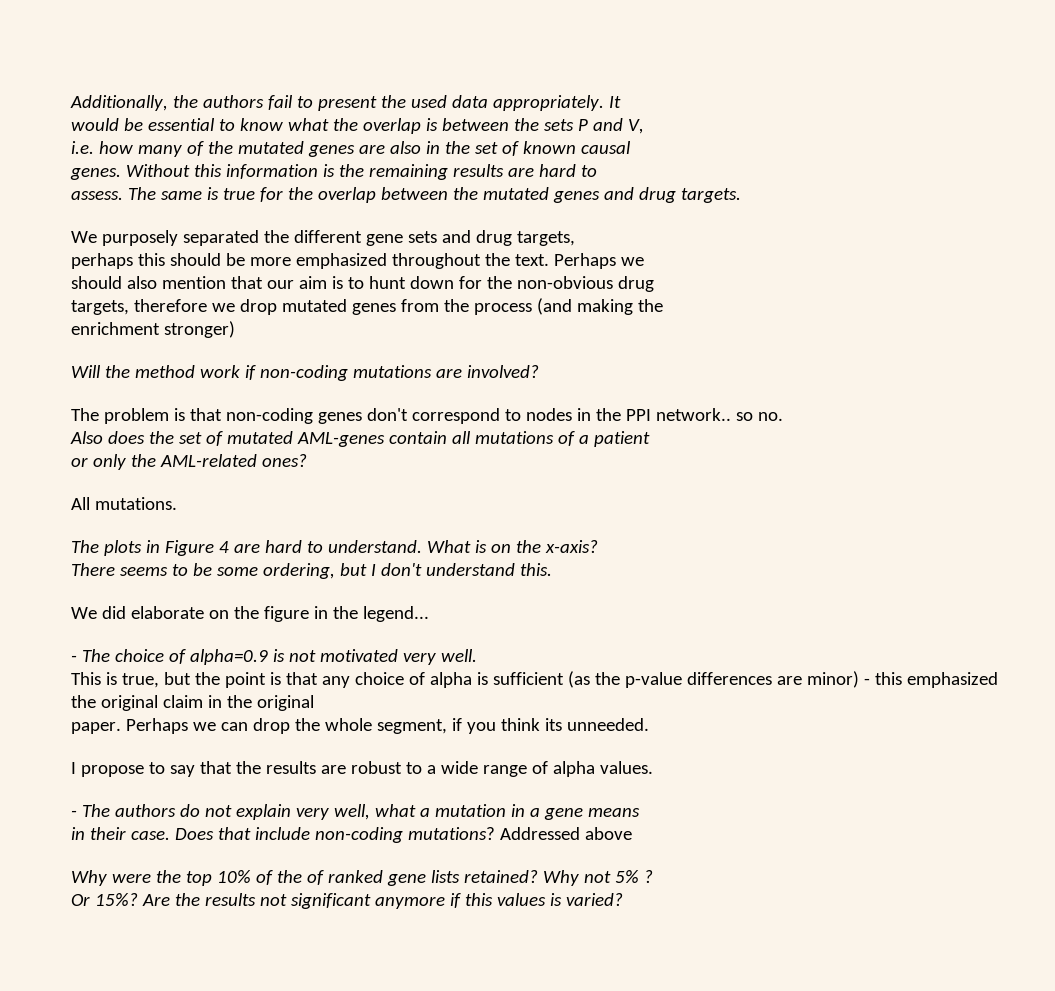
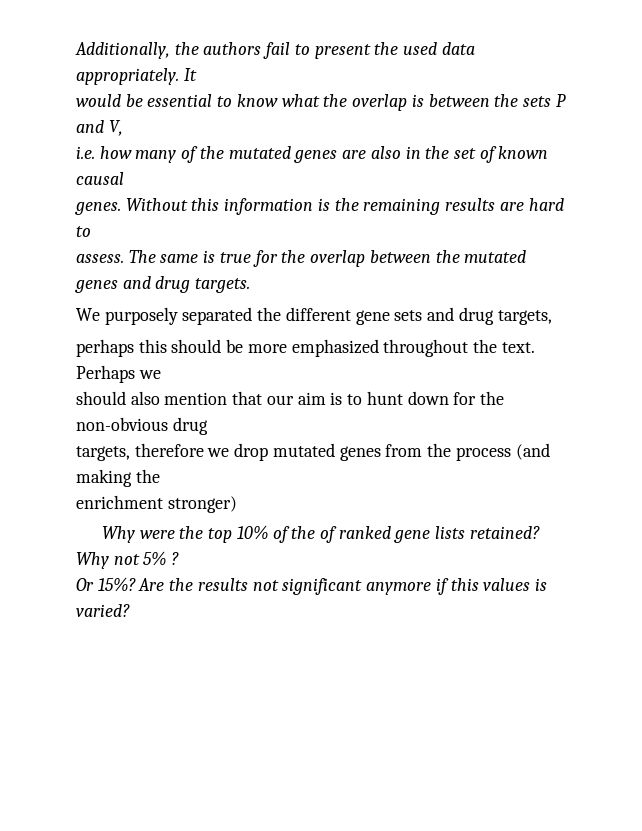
- Will the method work if non-coding mutations are involved?
- The problem is that non-coding genes don't correspond to nodes in the PPI network.. so no.
- Also does the set of mutated AML-genes contain all mutations of a patient
- or only the AML-related ones?
- All mutations.
- The plots in Figure 4 are hard to understand. What is on the x-axis?
- There seems to be some ordering, but I don't understand this.
- We did elaborate on the figure in the legend...
- - The choice of alpha=0.9 is not motivated very well.
- This is true, but the point is that any choice of alpha is sufficient (as the p-value differences are minor) - this emphasized the original claim in the original
- paper. Perhaps we can drop the whole segment, if you think its unneeded.
- I propose to say that the results are robust to a wide range of alpha values.
- - The authors do not explain very well, what a mutation in a gene means
- in their case. Does that include non-coding mutations? Addressed above

